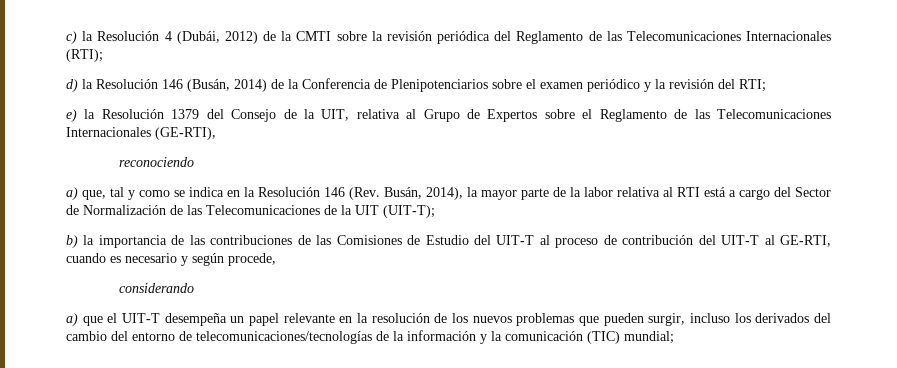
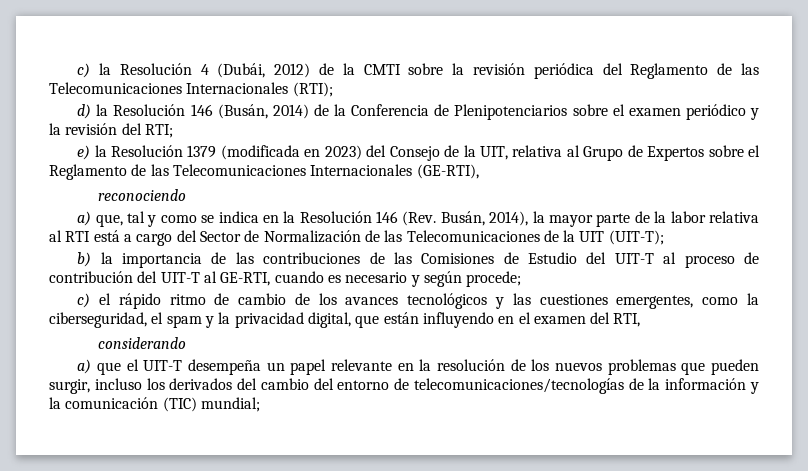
- e) la Resolución 1379 del Consejo de la UIT, relativa al Grupo de Expertos sobre el Reglamento de las Telecomunicaciones Internacionales (GE-RTI),
+ e) la Resolución 1379 (modificada en 2023) del Consejo de la UIT, relativa al Grupo de Expertos sobre el Reglamento de las Telecomunicaciones Internacionales (GE-RTI),
- b) la importancia de las contribuciones de las Comisiones de Estudio del UIT-T al proceso de contribución del UIT-T al GE-RTI, cuando es necesario y según procede,
+ b) la importancia de las contribuciones de las Comisiones de Estudio del UIT-T al proceso de contribución del UIT-T al GE-RTI, cuando es necesario y según procede;
+ c) el rápido ritmo de cambio de los avances tecnológicos y las cuestiones emergentes, como la ciberseguridad, el spam y la privacidad digital, que están influyendo en el examen del RTI,

